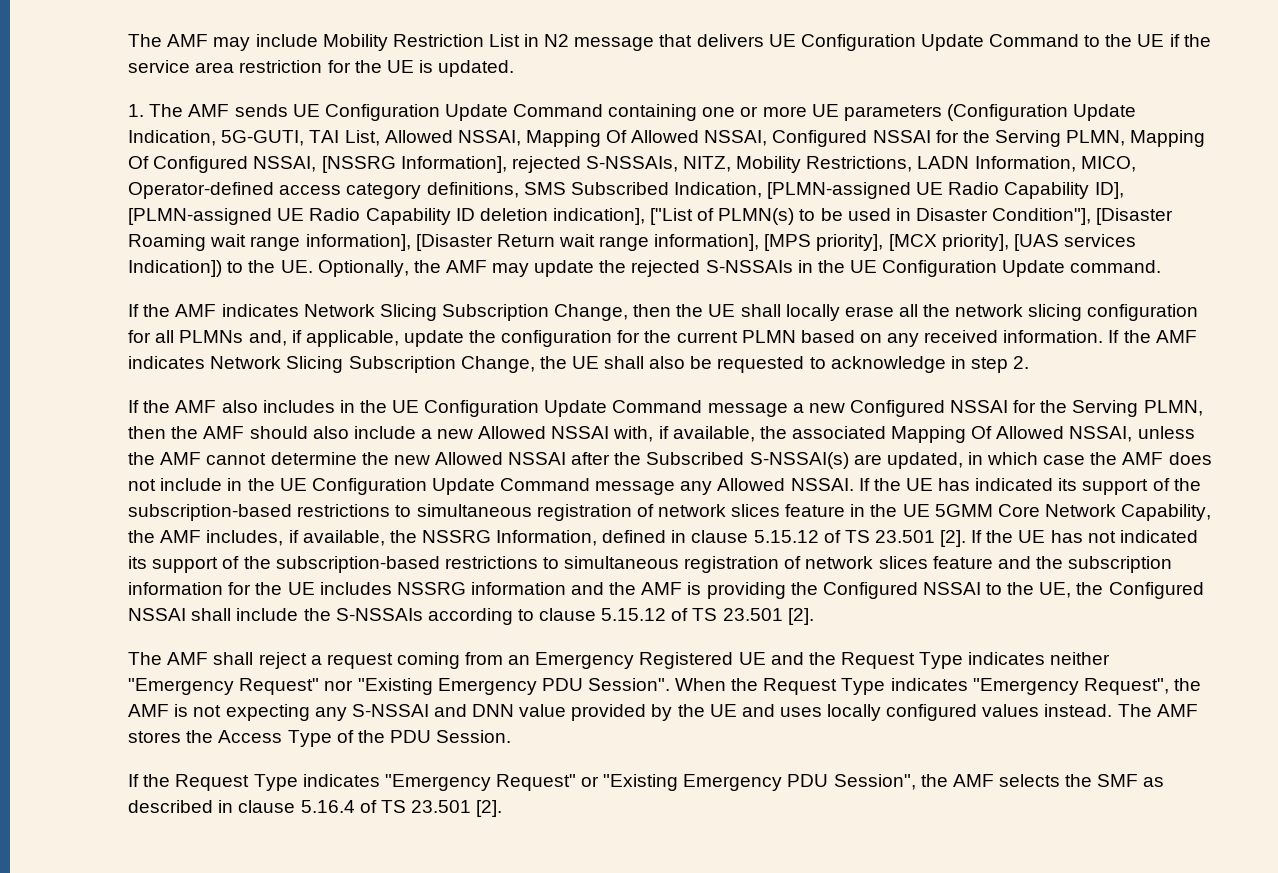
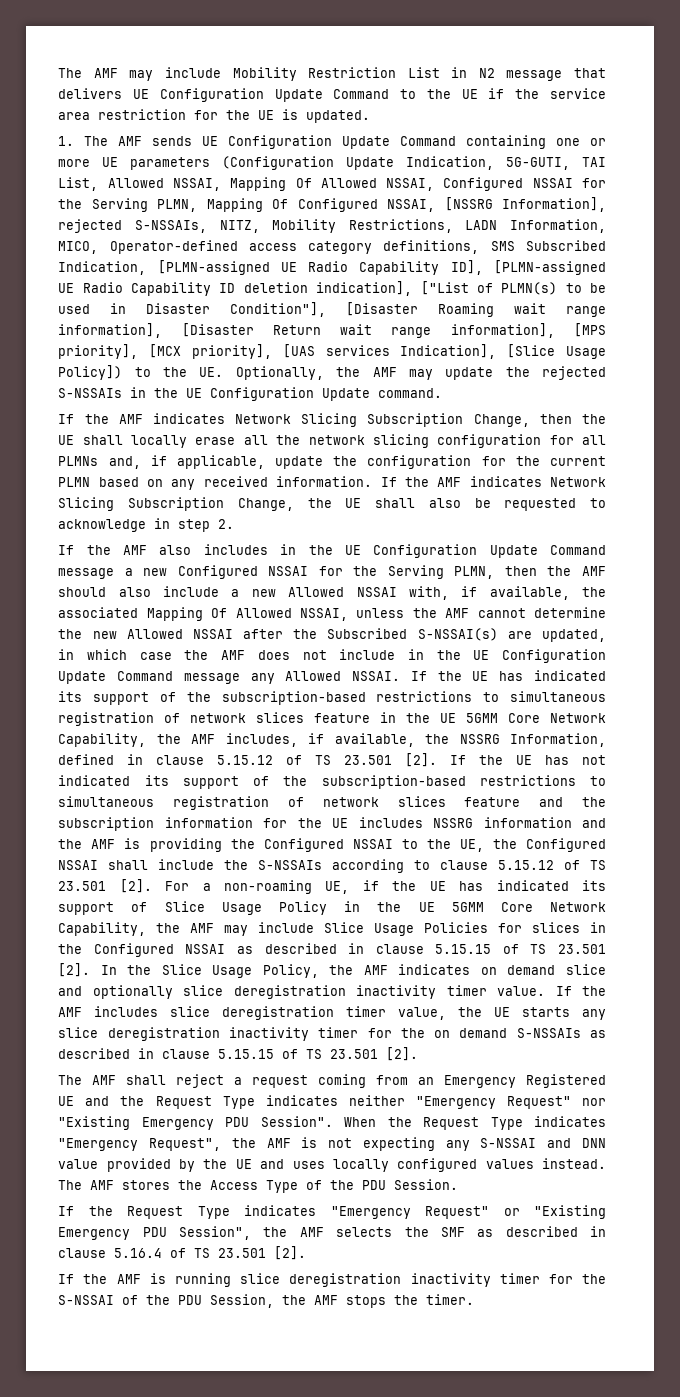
- 1. The AMF sends UE Configuration Update Command containing one or more UE parameters (Configuration Update Indication, 5G-GUTI, TAI List, Allowed NSSAI, Mapping Of Allowed NSSAI, Configured NSSAI for the Serving PLMN, Mapping Of Configured NSSAI, [NSSRG Information], rejected S-NSSAIs, NITZ, Mobility Restrictions, LADN Information, MICO, Operator-defined access category definitions, SMS Subscribed Indication, [PLMN-assigned UE Radio Capability ID], [PLMN-assigned UE Radio Capability ID deletion indication], ["List of PLMN(s) to be used in Disaster Condition"], [Disaster Roaming wait range information], [Disaster Return wait range information], [MPS priority], [MCX priority], [UAS services Indication]) to the UE. Optionally, the AMF may update the rejected S-NSSAIs in the UE Configuration Update command.
+ 1. The AMF sends UE Configuration Update Command containing one or more UE parameters (Configuration Update Indication, 5G-GUTI, TAI List, Allowed NSSAI, Mapping Of Allowed NSSAI, Configured NSSAI for the Serving PLMN, Mapping Of Configured NSSAI, [NSSRG Information], rejected S-NSSAIs, NITZ, Mobility Restrictions, LADN Information, MICO, Operator-defined access category definitions, SMS Subscribed Indication, [PLMN-assigned UE Radio Capability ID], [PLMN-assigned UE Radio Capability ID deletion indication], ["List of PLMN(s) to be used in Disaster Condition"], [Disaster Roaming wait range information], [Disaster Return wait range information], [MPS priority], [MCX priority], [UAS services Indication], [Slice Usage Policy]) to the UE. Optionally, the AMF may update the rejected S-NSSAIs in the UE Configuration Update command.
+ For a non-roaming UE, if the UE has indicated its support of Slice Usage Policy in the UE 5GMM Core Network Capability, the AMF may include Slice Usage Policies for slices in the Configured NSSAI as described in clause 5.15.15 of TS 23.501 [2]. In the Slice Usage Policy, the AMF indicates on demand slice and optionally slice deregistration inactivity timer value. If the AMF includes slice deregistration timer value, the UE starts any slice deregistration inactivity timer for the on demand S-NSSAIs as described in clause 5.15.15 of TS 23.501 [2].
+ If the AMF is running slice deregistration inactivity timer for the S-NSSAI of the PDU Session, the AMF stops the timer.

